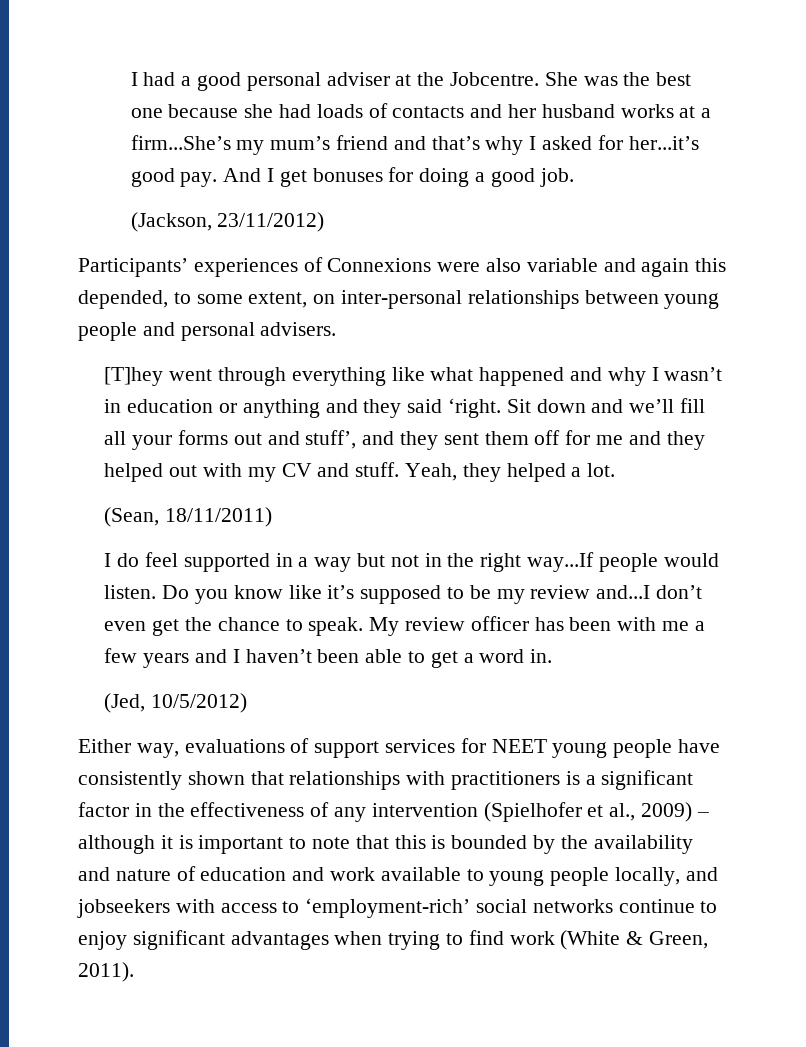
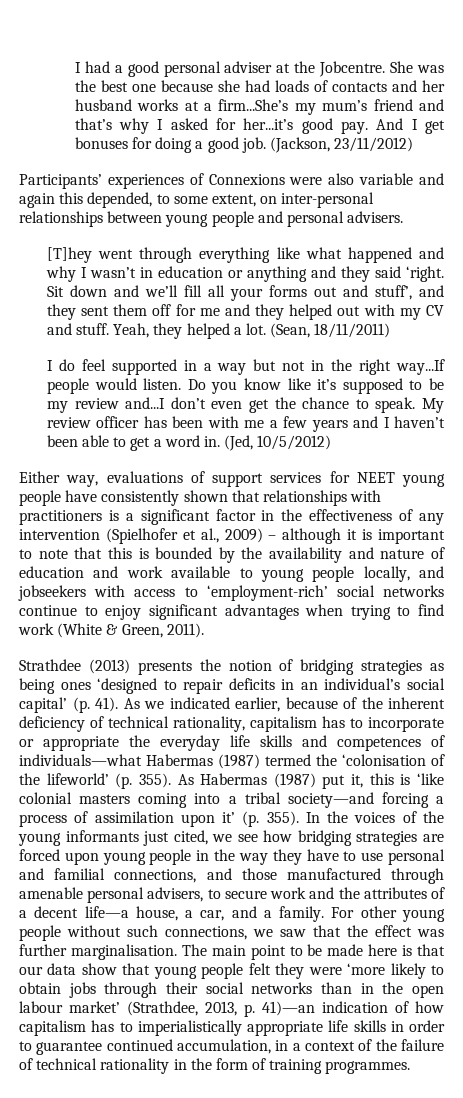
- And I get bonuses for doing a good job.
- (Jackson, 23/11/2012)
+ And I get bonuses for doing a good job. (Jackson, 23/11/2012)
- Yeah, they helped a lot.
- (Sean, 18/11/2011)
+ Yeah, they helped a lot. (Sean, 18/11/2011)
- My review officer has been with me a few years and I haven’t been able to get a word in.
- (Jed, 10/5/2012)
+ My review officer has been with me a few years and I haven’t been able to get a word in. (Jed, 10/5/2012)
+ Strathdee (2013) presents the notion of bridging strategies as being ones ‘designed to repair deficits in an individual’s social capital’ (p. 41). As we indicated earlier, because of the inherent deficiency of technical rationality, capitalism has to incorporate or appropriate the everyday life skills and competences of individuals—what Habermas (1987) termed the ‘colonisation of the lifeworld’ (p. 355). As Habermas (1987) put it, this is ‘like colonial masters coming into a tribal society—and forcing a process of assimilation upon it’ (p. 355). In the voices of the young informants just cited, we see how bridging strategies are forced upon young people in the way they have to use personal and familial connections, and those manufactured through amenable personal advisers, to secure work and the attributes of a decent life—a house, a car, and a family. For other young people without such connections, we saw that the effect was further marginalisation. The main point to be made here is that our data show that young people felt they were ‘more likely to obtain jobs through their social networks than in the open labour market’ (Strathdee, 2013, p. 41)—an indication of how capitalism has to imperialistically appropriate life skills in order to guarantee continued accumulation, in a context of the failure of technical rationality in the form of training programmes.

